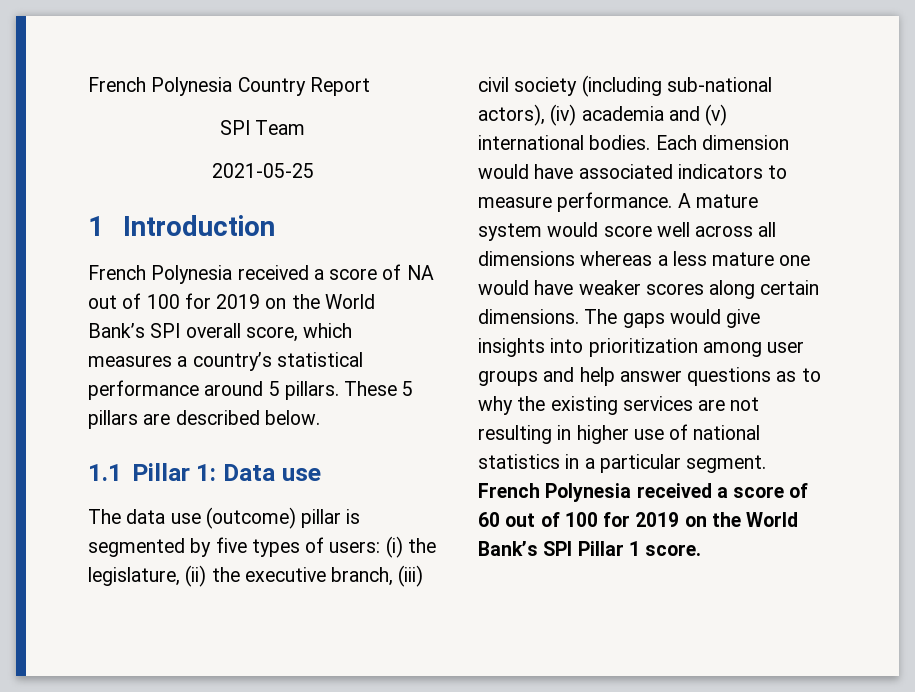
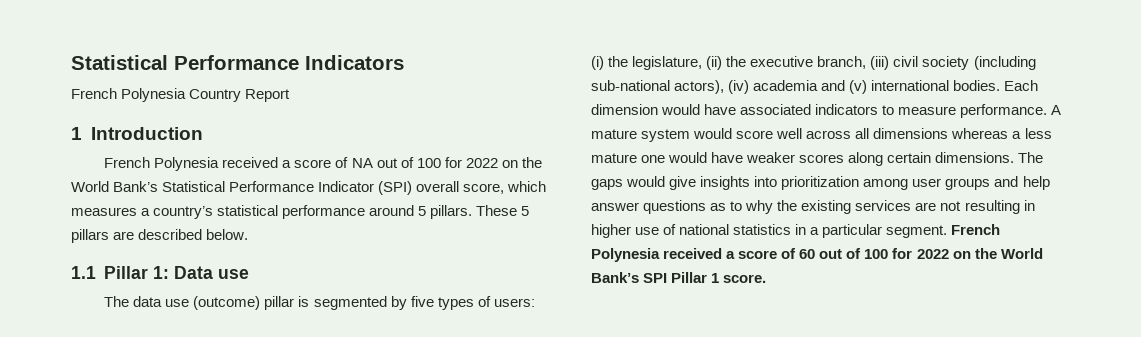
+ Statistical Performance Indicators
- SPI Team
- 2021-05-25
- French Polynesia received a score of NA out of 100 for 2019 on the World Bank’s SPI overall score, which measures a country’s statistical performance around 5 pillars.
+ French Polynesia received a score of NA out of 100 for 2022 on the World Bank’s Statistical Performance Indicator (SPI) overall score, which measures a country’s statistical performance around 5 pillars.
- French Polynesia received a score of 60 out of 100 for 2019 on the World Bank’s SPI Pillar 1 score.
+ French Polynesia received a score of 60 out of 100 for 2022 on the World Bank’s SPI Pillar 1 score.

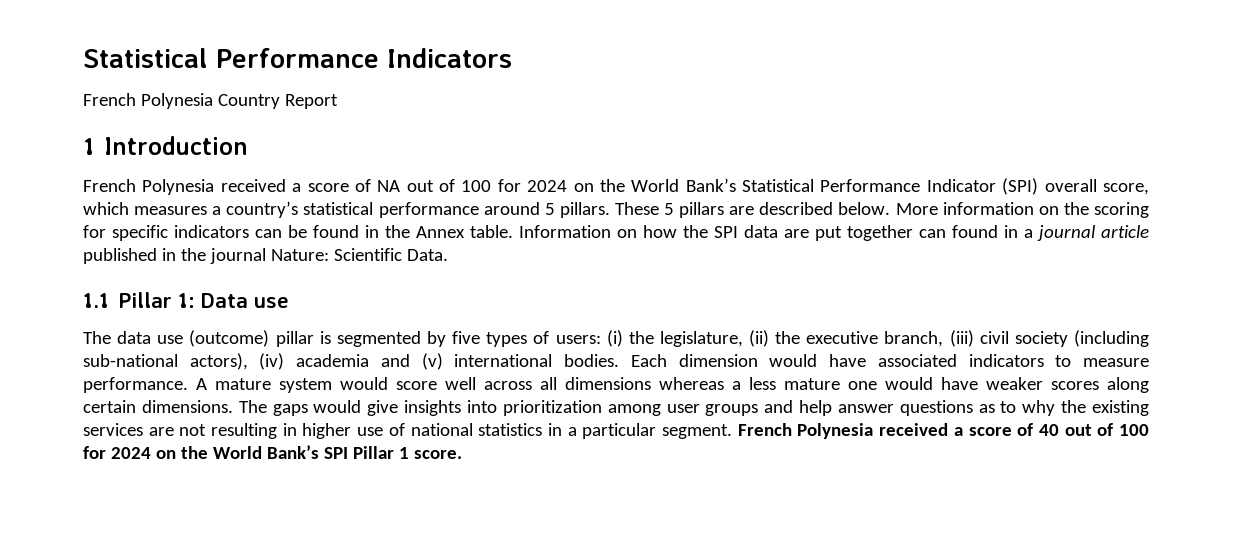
- French Polynesia received a score of NA out of 100 for 2022 on the World Bank’s Statistical Performance Indicator (SPI) overall score, which measures a country’s statistical performance around 5 pillars.
+ French Polynesia received a score of NA out of 100 for 2024 on the World Bank’s Statistical Performance Indicator (SPI) overall score, which measures a country’s statistical performance around 5 pillars.
+ More information on the scoring for specific indicators can be found in the Annex table. Information on how the SPI data are put together can found in a journal article published in the journal Nature: Scientific Data.
- French Polynesia received a score of 60 out of 100 for 2022 on the World Bank’s SPI Pillar 1 score.
+ French Polynesia received a score of 40 out of 100 for 2024 on the World Bank’s SPI Pillar 1 score.

